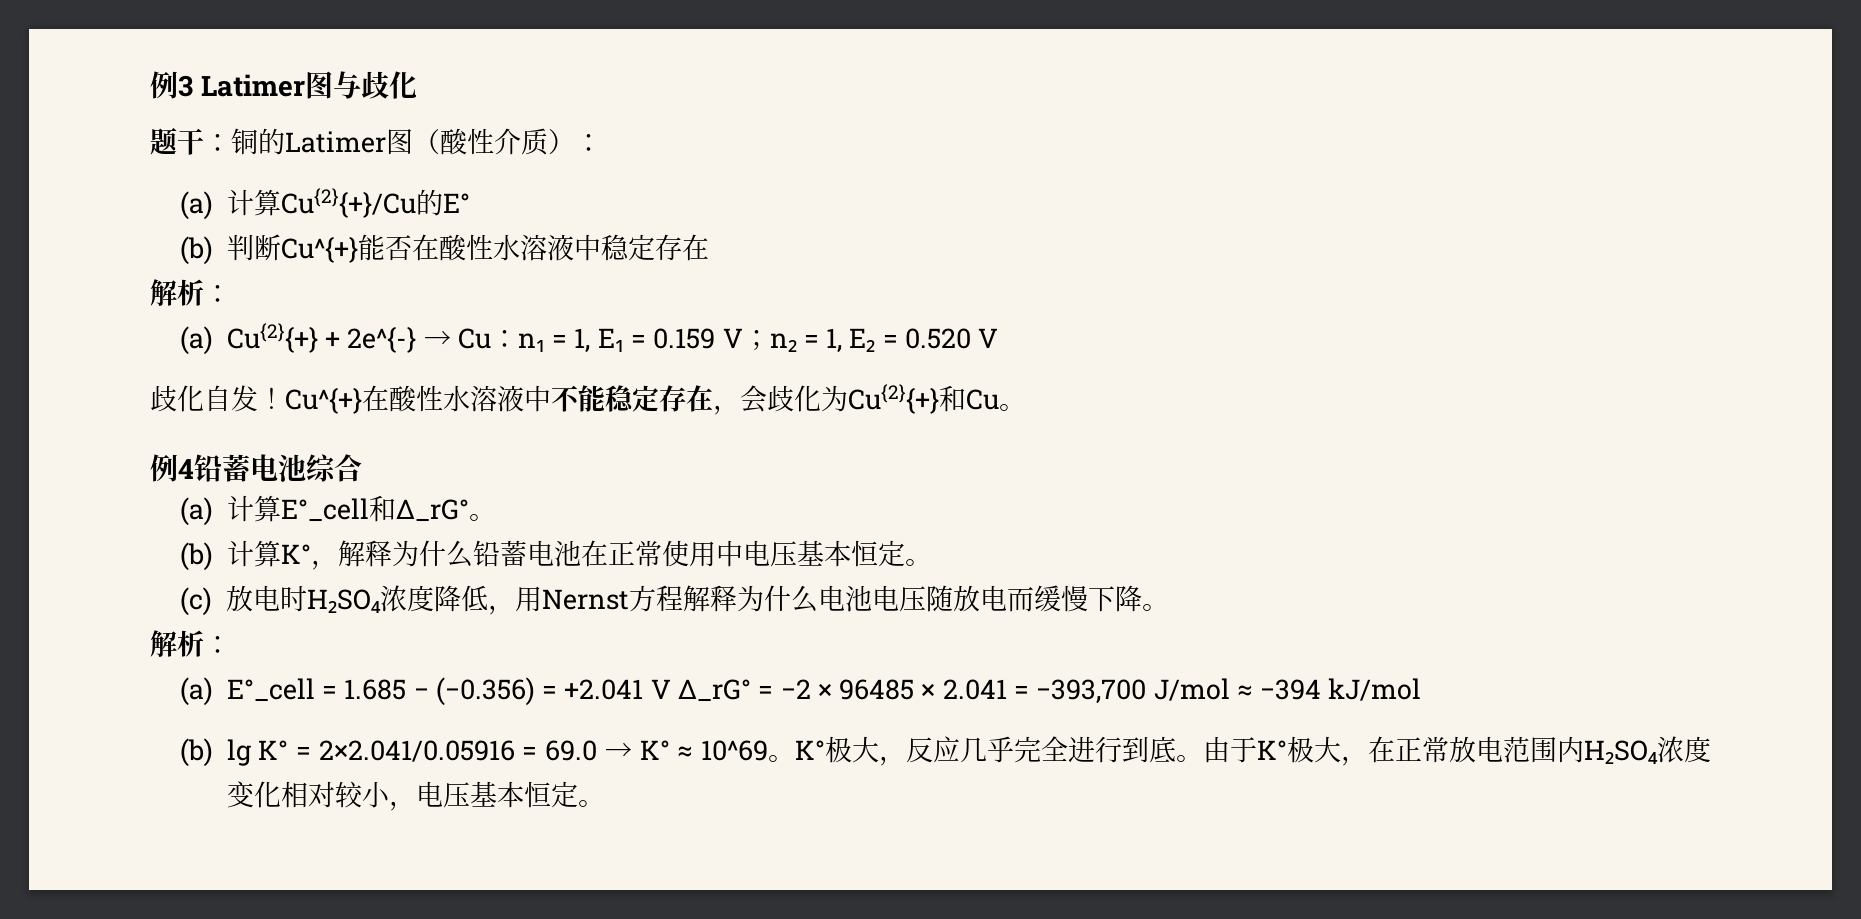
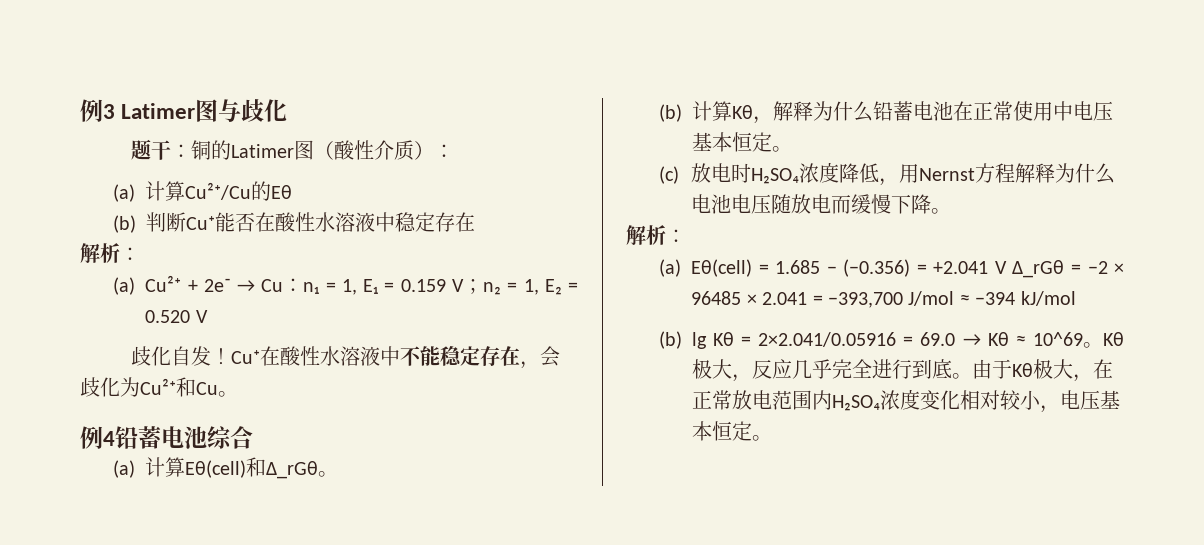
- (a)计算Cu{2}{+}/Cu的E°
+ (a)计算Cu²⁺/Cu的Eθ
- (b)判断Cu^{+}能否在酸性水溶液中稳定存在
+ (b)判断Cu⁺能否在酸性水溶液中稳定存在
- (a) Cu{2}{+} + 2e^{-} → Cu：n₁ = 1, E₁ = 0.159 V；n₂ = 1, E₂ = 0.520 V
+ (a) Cu²⁺ + 2e⁻ → Cu：n₁ = 1, E₁ = 0.159 V；n₂ = 1, E₂ = 0.520 V
- Cu^{+}在酸性水溶液中不能稳定存在，会歧化为Cu{2}{+}和Cu。
+ Cu⁺在酸性水溶液中不能稳定存在，会歧化为Cu²⁺和Cu。
- (a)计算E°_cell和Δ_rG°。
+ (a)计算Eθ(cell)和Δ_rGθ。
- (b)计算K°，解释为什么铅蓄电池在正常使用中电压基本恒定。
+ (b)计算Kθ，解释为什么铅蓄电池在正常使用中电压基本恒定。
- (a) E°_cell = 1.685 − (−0.356) = +2.041 V Δ_rG° = −2 × 96485 × 2.041 = −393,700 J/mol ≈ −394 kJ/mol
+ (a) Eθ(cell) = 1.685 − (−0.356) = +2.041 V Δ_rGθ = −2 × 96485 × 2.041 = −393,700 J/mol ≈ −394 kJ/mol
- (b) lg K° = 2×2.041/0.05916 = 69.0 → K° ≈ 10^69。
+ (b) lg Kθ = 2×2.041/0.05916 = 69.0 → Kθ ≈ 10^69。
- K°极大，反应几乎完全进行到底。
+ Kθ极大，反应几乎完全进行到底。
- 由于K°极大，在正常放电范围内H₂SO₄浓度变化相对较小，电压基本恒定。
+ 由于Kθ极大，在正常放电范围内H₂SO₄浓度变化相对较小，电压基本恒定。

